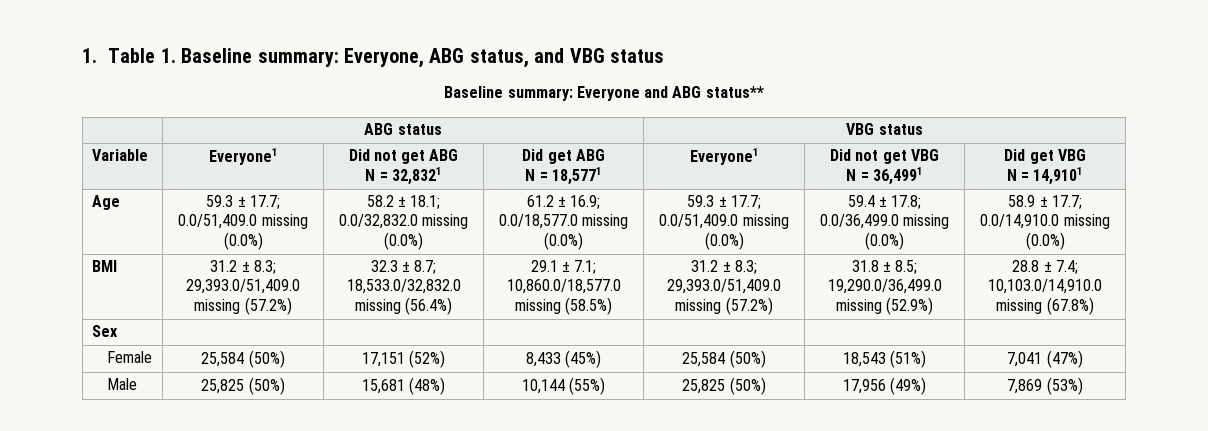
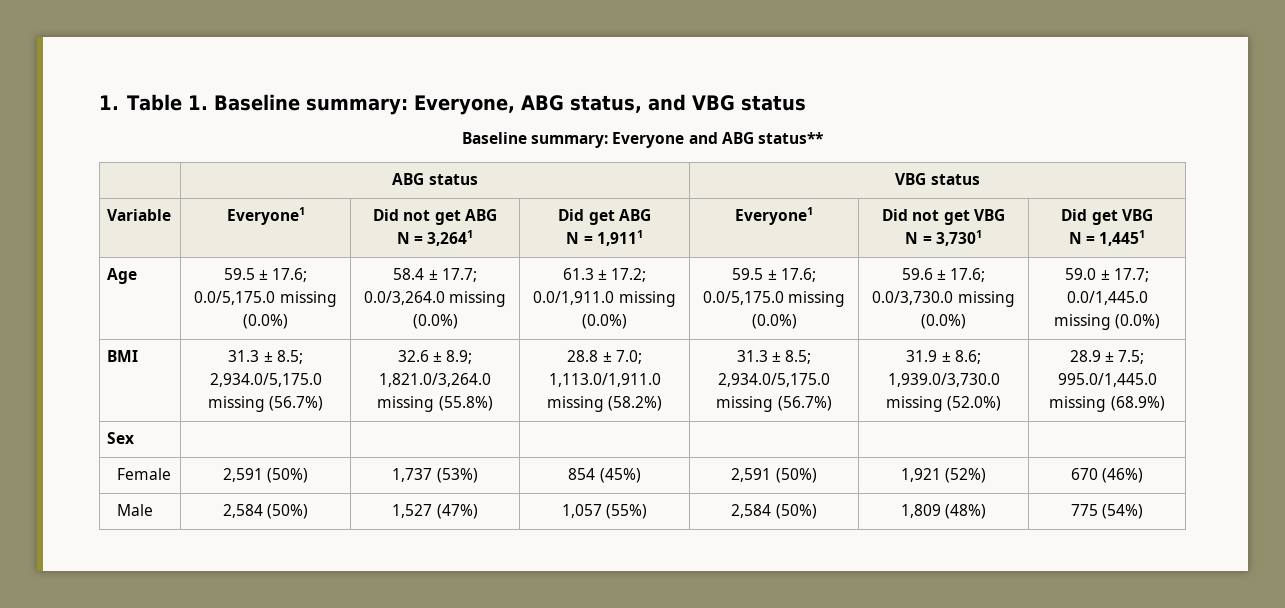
  Variable | Everyone1 | Did not get ABG
- N = 32,8321 | Did get ABG
- N = 18,5771 | Everyone1 | Did not get VBG
- N = 36,4991 | Did get VBG
- N = 14,9101
+ N = 3,2641 | Did get ABG
+ N = 1,9111 | Everyone1 | Did not get VBG
+ N = 3,7301 | Did get VBG
+ N = 1,4451
- Age | 59.3 ± 17.7; 0.0/51,409.0 missing (0.0%) | 58.2 ± 18.1; 0.0/32,832.0 missing (0.0%) | 61.2 ± 16.9; 0.0/18,577.0 missing (0.0%) | 59.3 ± 17.7; 0.0/51,409.0 missing (0.0%) | 59.4 ± 17.8; 0.0/36,499.0 missing (0.0%) | 58.9 ± 17.7; 0.0/14,910.0 missing (0.0%)
+ Age | 59.5 ± 17.6; 0.0/5,175.0 missing (0.0%) | 58.4 ± 17.7; 0.0/3,264.0 missing (0.0%) | 61.3 ± 17.2; 0.0/1,911.0 missing (0.0%) | 59.5 ± 17.6; 0.0/5,175.0 missing (0.0%) | 59.6 ± 17.6; 0.0/3,730.0 missing (0.0%) | 59.0 ± 17.7; 0.0/1,445.0 missing (0.0%)
- BMI | 31.2 ± 8.3; 29,393.0/51,409.0 missing (57.2%) | 32.3 ± 8.7; 18,533.0/32,832.0 missing (56.4%) | 29.1 ± 7.1; 10,860.0/18,577.0 missing (58.5%) | 31.2 ± 8.3; 29,393.0/51,409.0 missing (57.2%) | 31.8 ± 8.5; 19,290.0/36,499.0 missing (52.9%) | 28.8 ± 7.4; 10,103.0/14,910.0 missing (67.8%)
+ BMI | 31.3 ± 8.5; 2,934.0/5,175.0 missing (56.7%) | 32.6 ± 8.9; 1,821.0/3,264.0 missing (55.8%) | 28.8 ± 7.0; 1,113.0/1,911.0 missing (58.2%) | 31.3 ± 8.5; 2,934.0/5,175.0 missing (56.7%) | 31.9 ± 8.6; 1,939.0/3,730.0 missing (52.0%) | 28.9 ± 7.5; 995.0/1,445.0 missing (68.9%)
- Female | 25,584 (50%) | 17,151 (52%) | 8,433 (45%) | 25,584 (50%) | 18,543 (51%) | 7,041 (47%)
+ Female | 2,591 (50%) | 1,737 (53%) | 854 (45%) | 2,591 (50%) | 1,921 (52%) | 670 (46%)
- Male | 25,825 (50%) | 15,681 (48%) | 10,144 (55%) | 25,825 (50%) | 17,956 (49%) | 7,869 (53%)
+ Male | 2,584 (50%) | 1,527 (47%) | 1,057 (55%) | 2,584 (50%) | 1,809 (48%) | 775 (54%)

